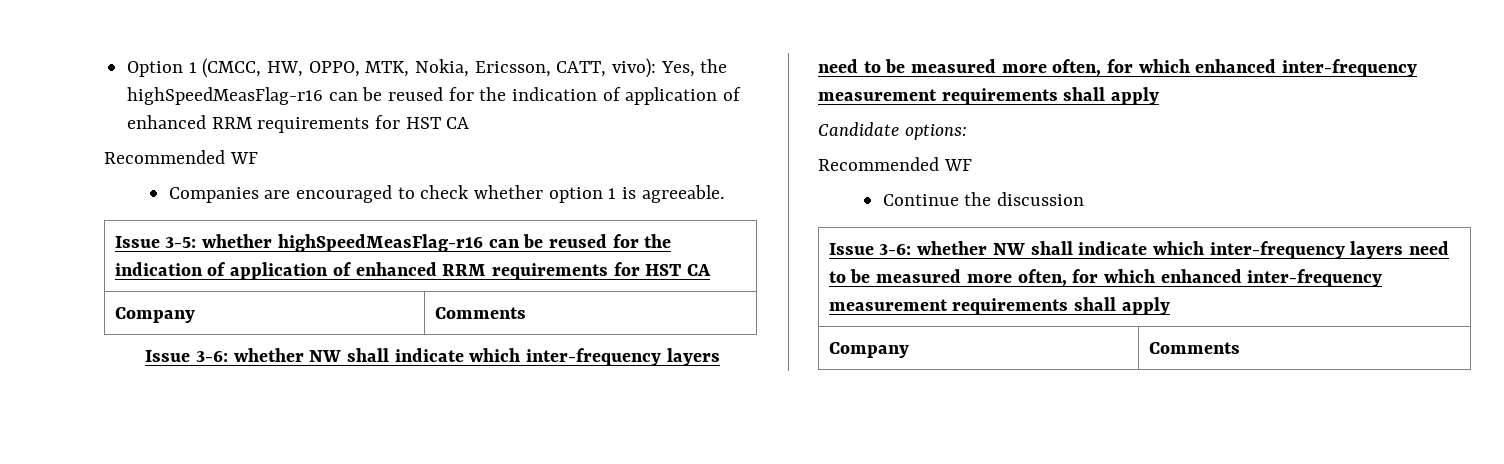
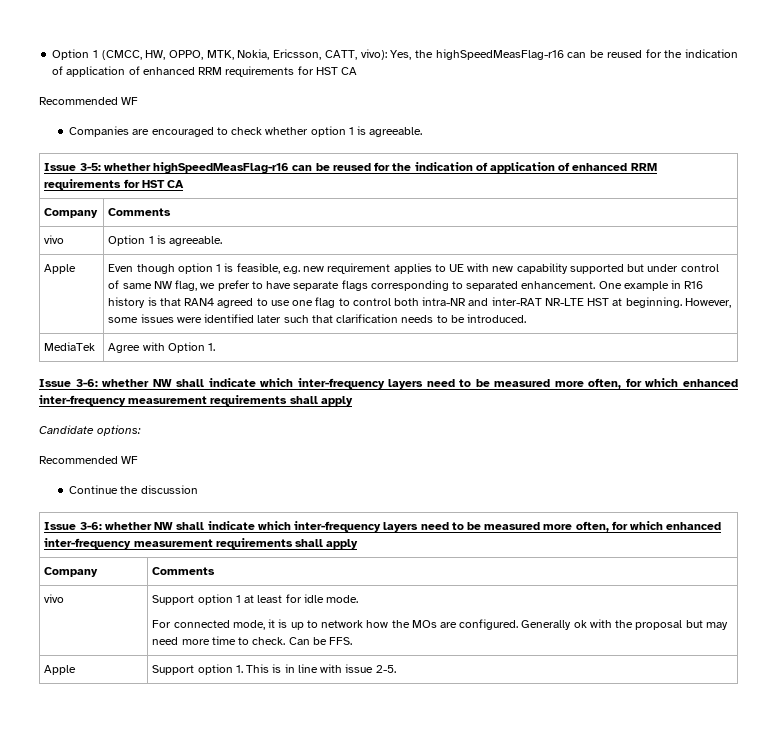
+ vivo | Option 1 is agreeable.
+ Apple | Even though option 1 is feasible, e.g. new requirement applies to UE with new capability supported but under control of same NW flag, we prefer to have separate flags corresponding to separated enhancement. One example in R16 history is that RAN4 agreed to use one flag to control both intra-NR and inter-RAT NR-LTE HST at beginning. However, some issues were identified later such that clarification needs to be introduced.
+ MediaTek | Agree with Option 1.
+ vivo | Support option 1 at least for idle mode.
+ For connected mode, it is up to network how the MOs are configured. Generally ok with the proposal but may need more time to check. Can be FFS.
+ Apple | Support option 1. This is in line with issue 2-5.

